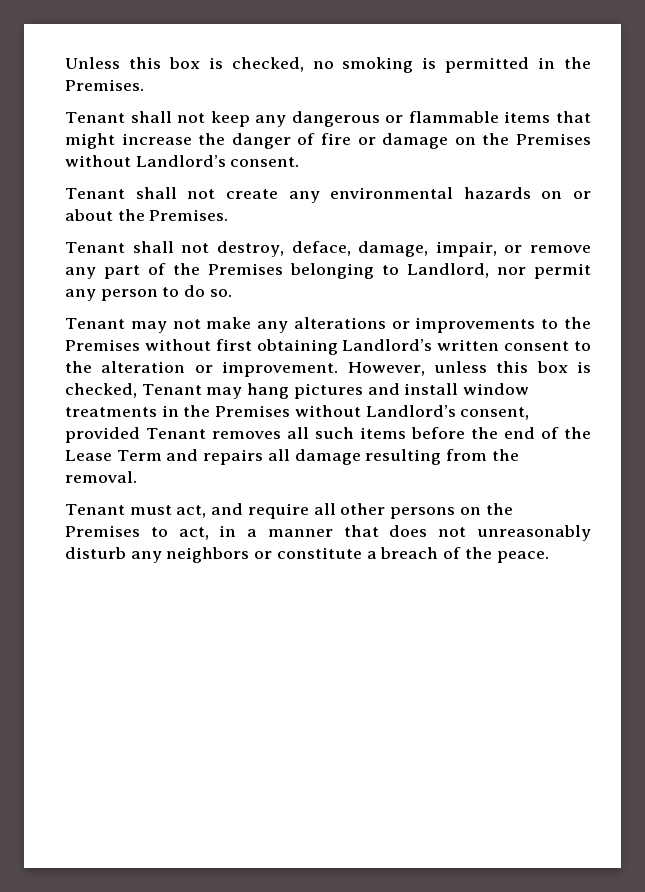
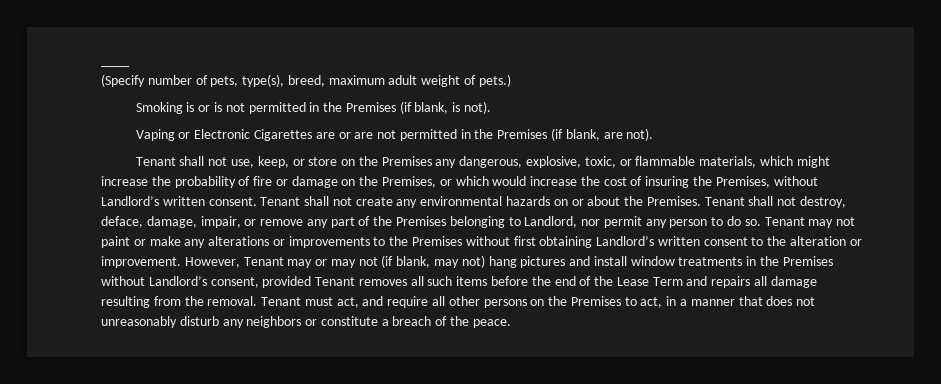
- Unless this box is checked, no smoking is permitted in the Premises.
- Tenant shall not keep any dangerous or flammable items that might increase the danger of fire or damage on the Premises without Landlord’s consent.
- Tenant shall not create any environmental hazards on or about the Premises.
- Tenant shall not destroy, deface, damage, impair, or remove any part of the Premises belonging to Landlord, nor permit any person to do so.
- Tenant may not make any alterations or improvements to the Premises without first obtaining Landlord’s written consent to the alteration or improvement.
+ ____
+ (Specify number of pets, type(s), breed, maximum adult weight of pets.)
+ Smoking is or is not permitted in the Premises (if blank, is not).
+ Vaping or Electronic Cigarettes are or are not permitted in the Premises (if blank, are not).
+ Tenant shall not use, keep, or store on the Premises any dangerous, explosive, toxic, or flammable materials, which might increase the probability of fire or damage on the Premises, or which would increase the cost of insuring the Premises, without Landlord’s written consent. Tenant shall not create any environmental hazards on or about the Premises. Tenant shall not destroy, deface, damage, impair, or remove any part of the Premises belonging to Landlord, nor permit any person to do so. Tenant may not paint or make any alterations or improvements to the Premises without first obtaining Landlord’s written consent to the alteration or improvement.
- However, unless this box is checked, Tenant may hang pictures and install window treatments in the Premises without Landlord’s consent, provided Tenant removes all such items before the end of the Lease Term and repairs all damage resulting from the removal.
- Tenant must act, and require all other persons on the Premises to act, in a manner that does not unreasonably disturb any neighbors or constitute a breach of the peace.
+ However, Tenant may or may not (if blank, may not) hang pictures and install window treatments in the Premises without Landlord’s consent, provided Tenant removes all such items before the end of the Lease Term and repairs all damage resulting from the removal. Tenant must act, and require all other persons on the Premises to act, in a manner that does not unreasonably disturb any neighbors or constitute a breach of the peace.

